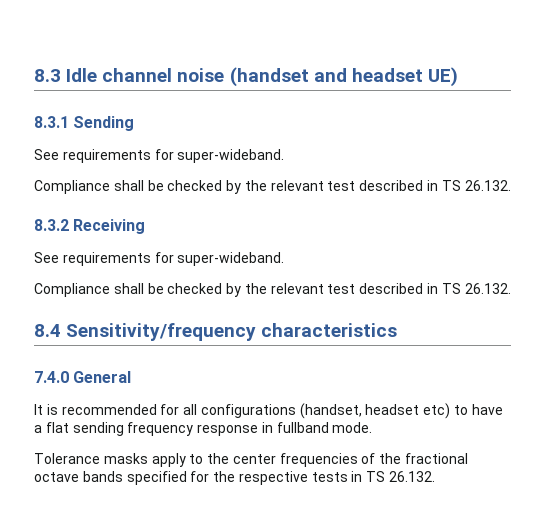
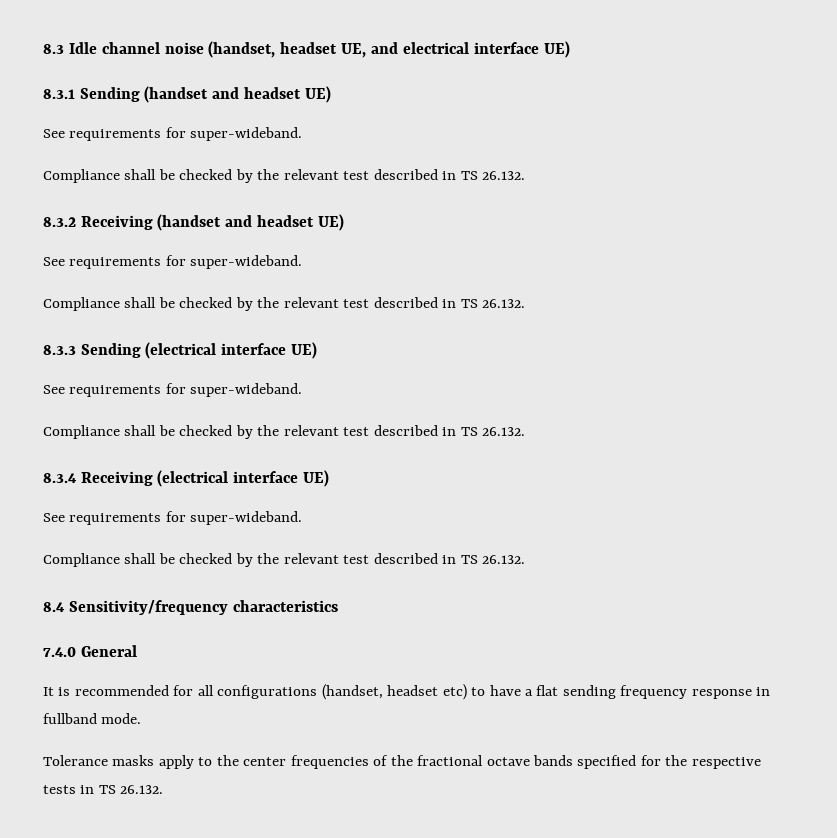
- 8.3 Idle channel noise (handset and headset UE)
- 8.3.1 Sending
+ 8.3 Idle channel noise (handset, headset UE, and electrical interface UE)
+ 8.3.1 Sending (handset and headset UE)
- 8.3.2 Receiving
+ 8.3.2 Receiving (handset and headset UE)
+ See requirements for super-wideband.
+ Compliance shall be checked by the relevant test described in TS 26.132.
+ 8.3.3 Sending (electrical interface UE)
+ See requirements for super-wideband.
+ Compliance shall be checked by the relevant test described in TS 26.132.
+ 8.3.4 Receiving (electrical interface UE)

